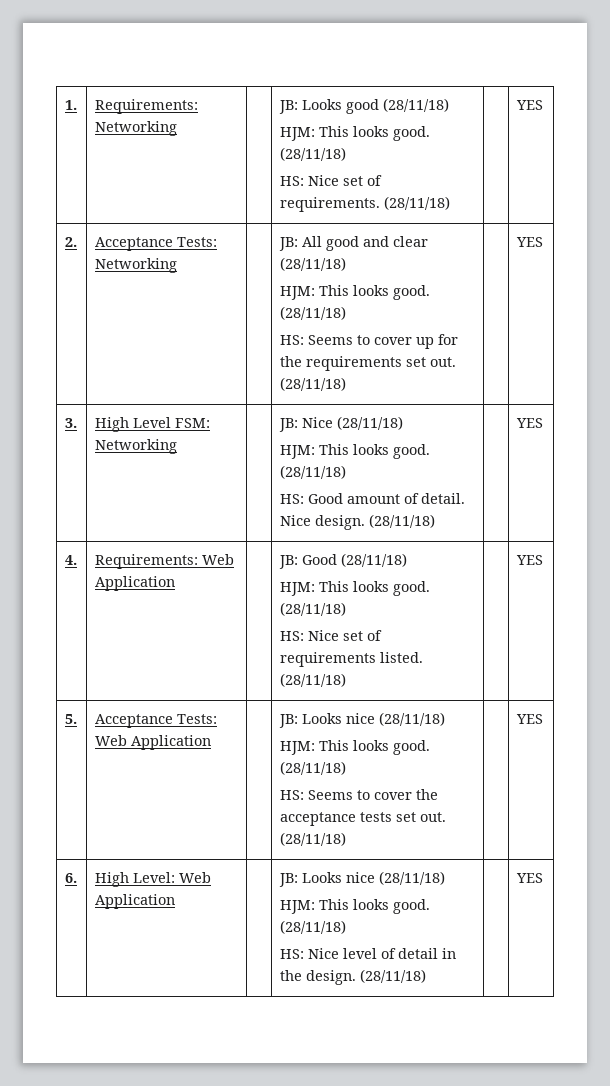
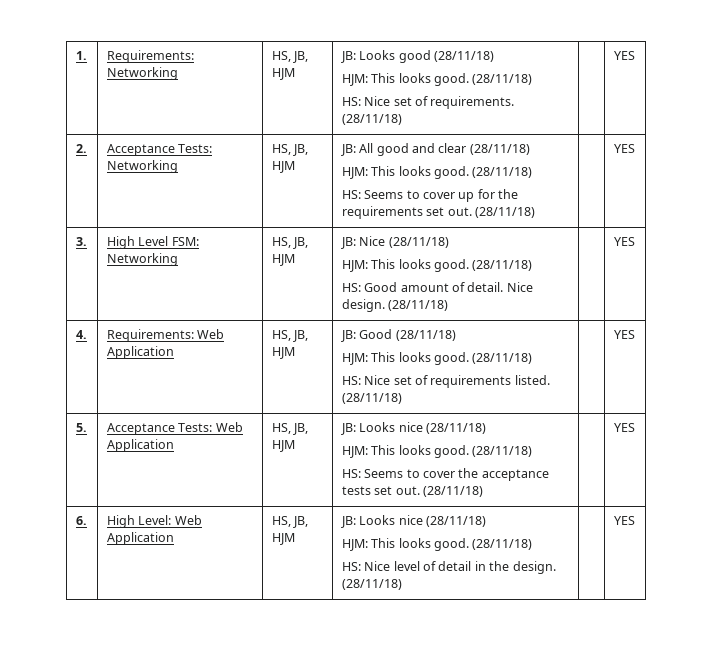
- 1. | Requirements: Networking | | JB: Looks good (28/11/18)
+ 1. | Requirements: Networking | HS, JB, HJM | JB: Looks good (28/11/18)
- 2. | Acceptance Tests: Networking | | JB: All good and clear (28/11/18)
+ 2. | Acceptance Tests: Networking | HS, JB, HJM | JB: All good and clear (28/11/18)
- 3. | High Level FSM: Networking | | JB: Nice (28/11/18)
+ 3. | High Level FSM: Networking | HS, JB, HJM | JB: Nice (28/11/18)
- 4. | Requirements: Web Application | | JB: Good (28/11/18)
+ 4. | Requirements: Web Application | HS, JB, HJM | JB: Good (28/11/18)
- 5. | Acceptance Tests: Web Application | | JB: Looks nice (28/11/18)
+ 5. | Acceptance Tests: Web Application | HS, JB, HJM | JB: Looks nice (28/11/18)
- 6. | High Level: Web Application | | JB: Looks nice (28/11/18)
+ 6. | High Level: Web Application | HS, JB, HJM | JB: Looks nice (28/11/18)

